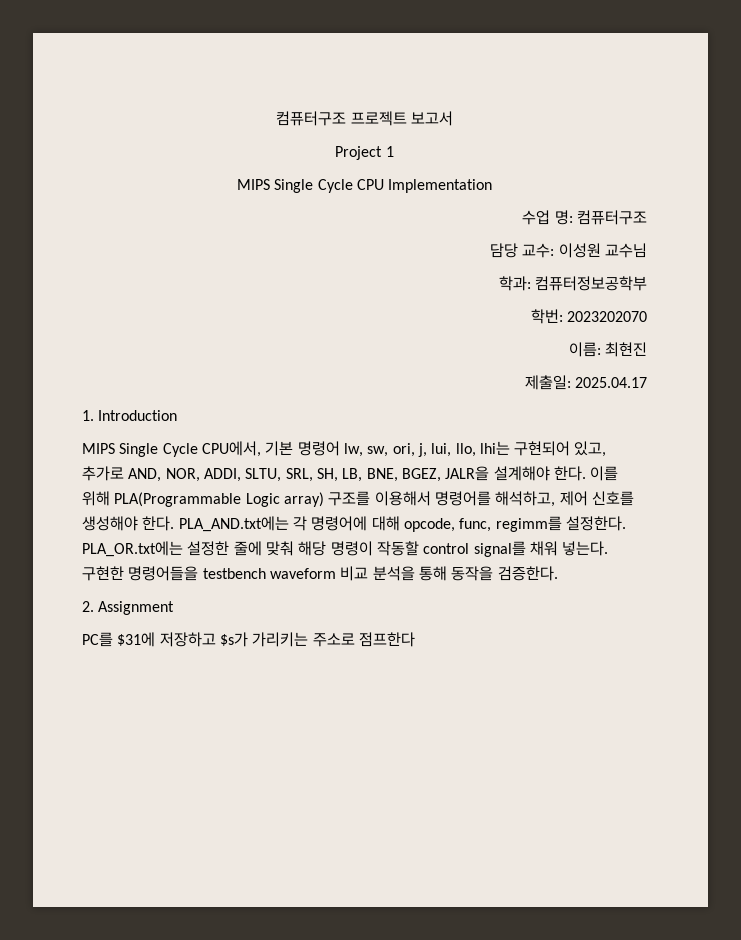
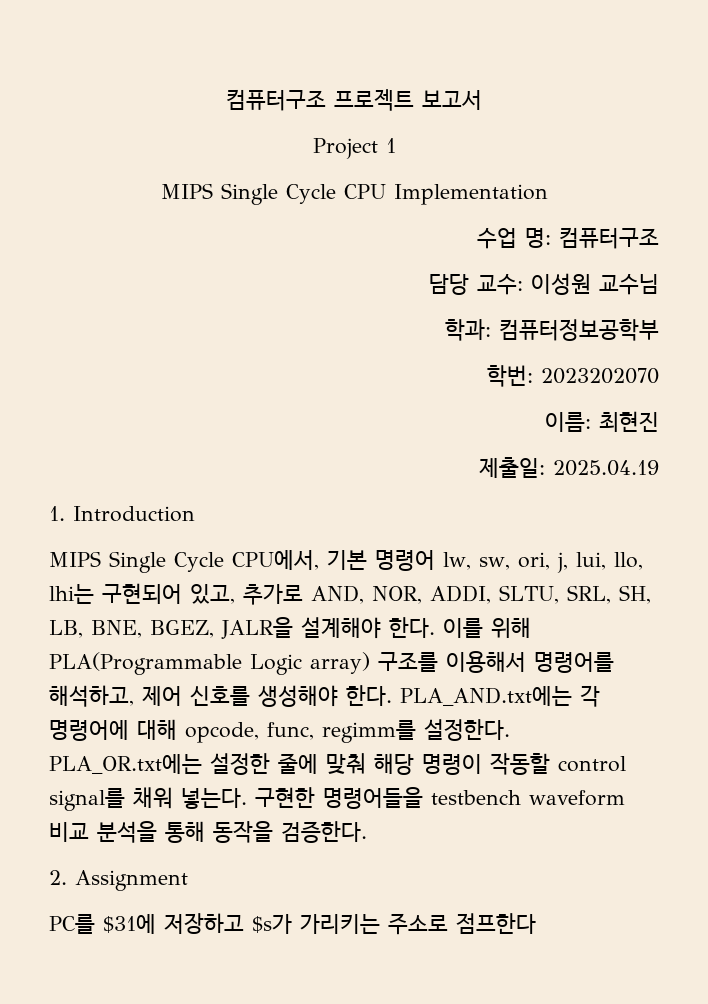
- 제출일: 2025.04.17
+ 제출일: 2025.04.19

